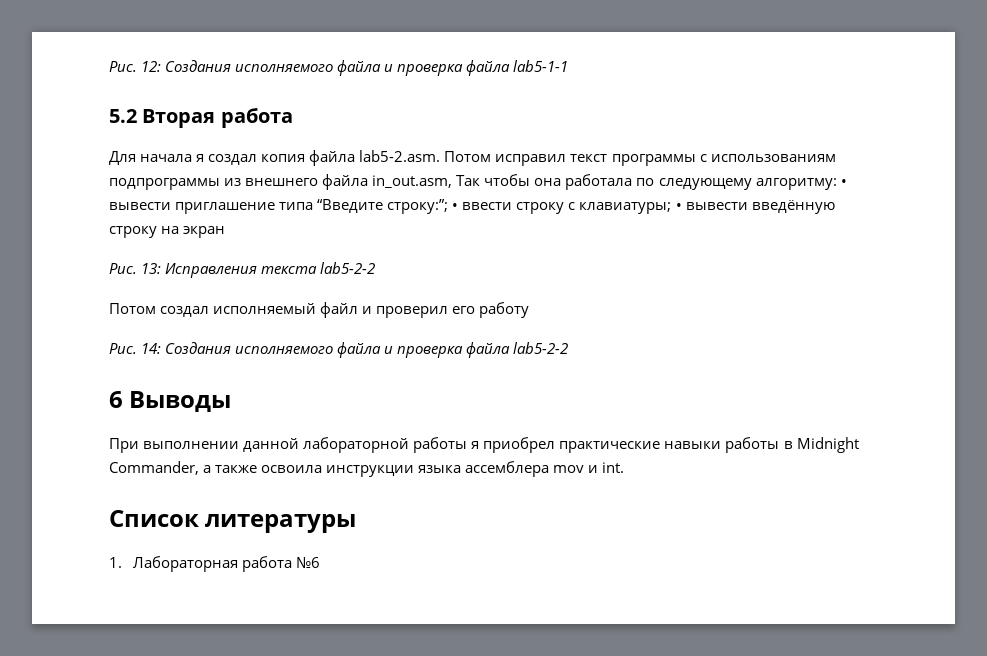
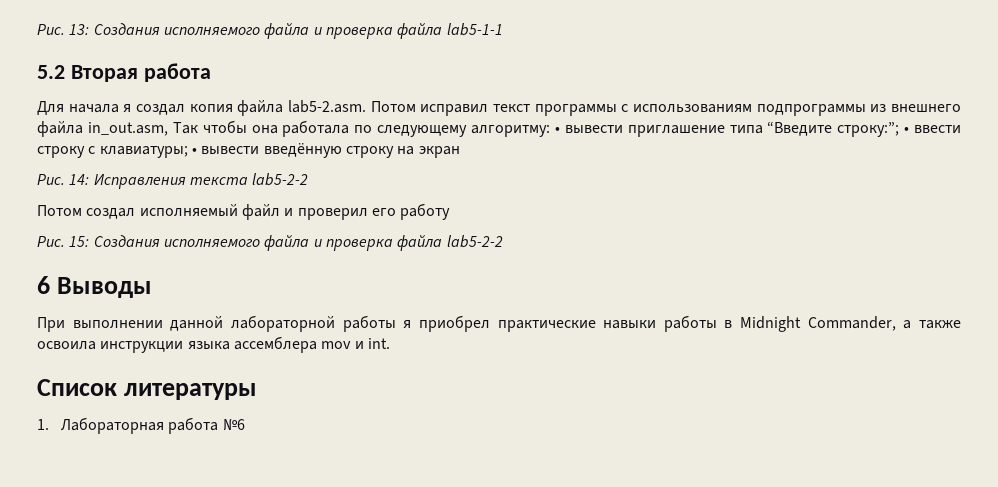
- Рис. 12: Создания исполняемого файла и проверка файла lab5-1-1
+ Рис. 13: Создания исполняемого файла и проверка файла lab5-1-1
- Рис. 13: Исправления текста lab5-2-2
+ Рис. 14: Исправления текста lab5-2-2
- Рис. 14: Создания исполняемого файла и проверка файла lab5-2-2
+ Рис. 15: Создания исполняемого файла и проверка файла lab5-2-2

